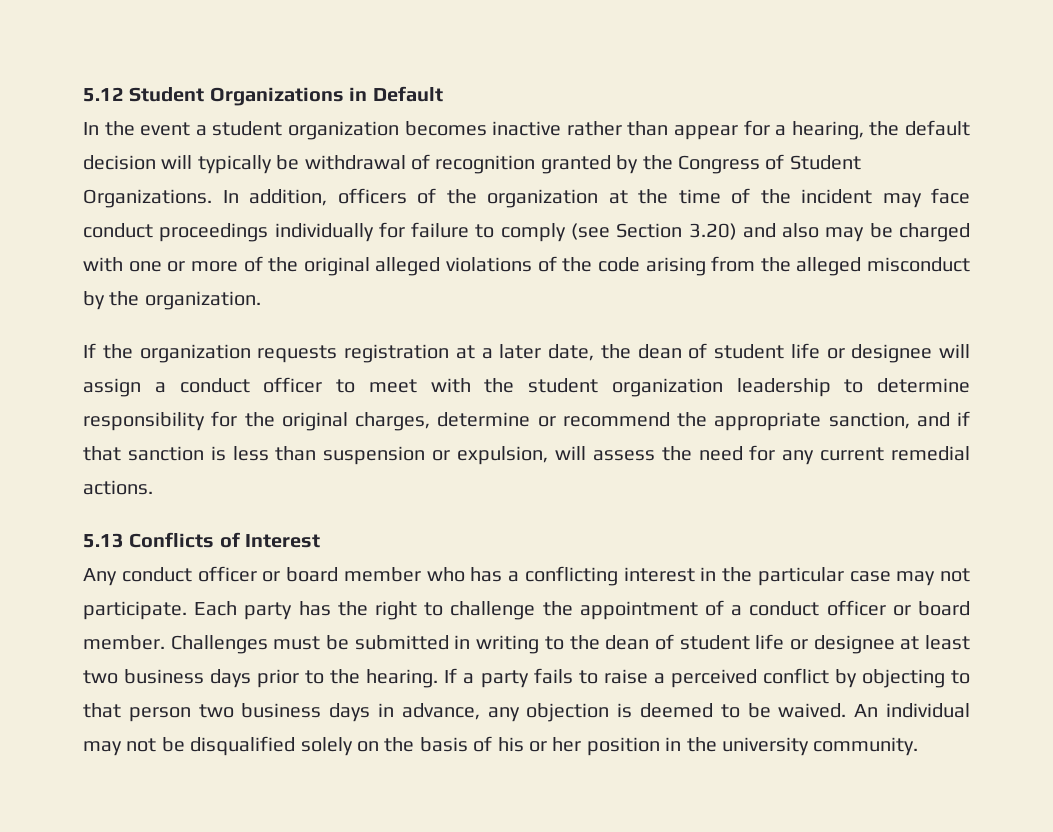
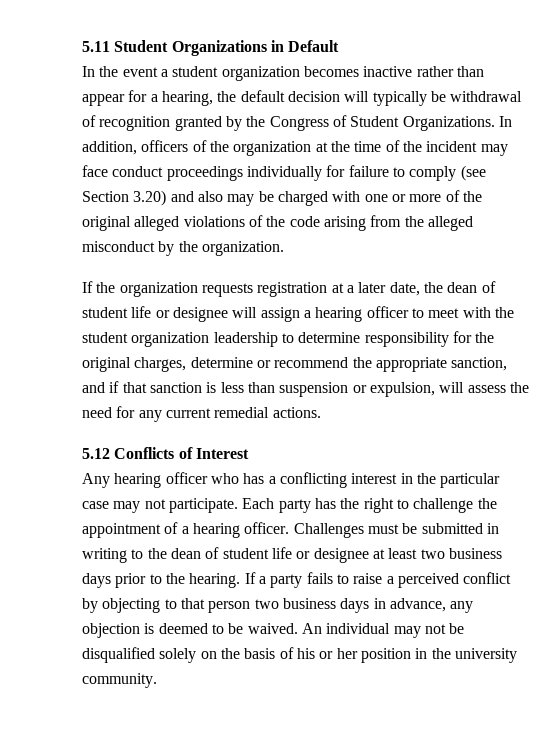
- 5.12 Student Organizations in Default
+ 5.11 Student Organizations in Default
- If the organization requests registration at a later date, the dean of student life or designee will assign a conduct officer to meet with the student organization leadership to determine responsibility for the original charges, determine or recommend the appropriate sanction, and if that sanction is less than suspension or expulsion, will assess the need for any current remedial actions.
+ If the organization requests registration at a later date, the dean of student life or designee will assign a hearing officer to meet with the student organization leadership to determine responsibility for the original charges, determine or recommend the appropriate sanction, and if that sanction is less than suspension or expulsion, will assess the need for any current remedial actions.
- 5.13 Conflicts of Interest
+ 5.12 Conflicts of Interest
- Any conduct officer or board member who has a conflicting interest in the particular case may not participate.
+ Any hearing officer who has a conflicting interest in the particular case may not participate.
- Each party has the right to challenge the appointment of a conduct officer or board member.
+ Each party has the right to challenge the appointment of a hearing officer.

